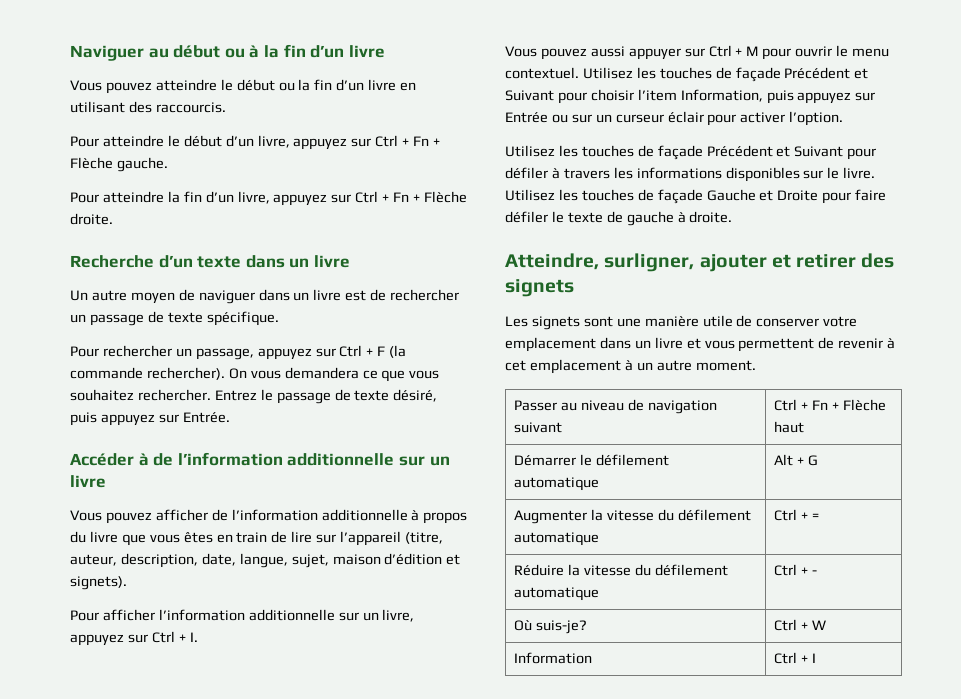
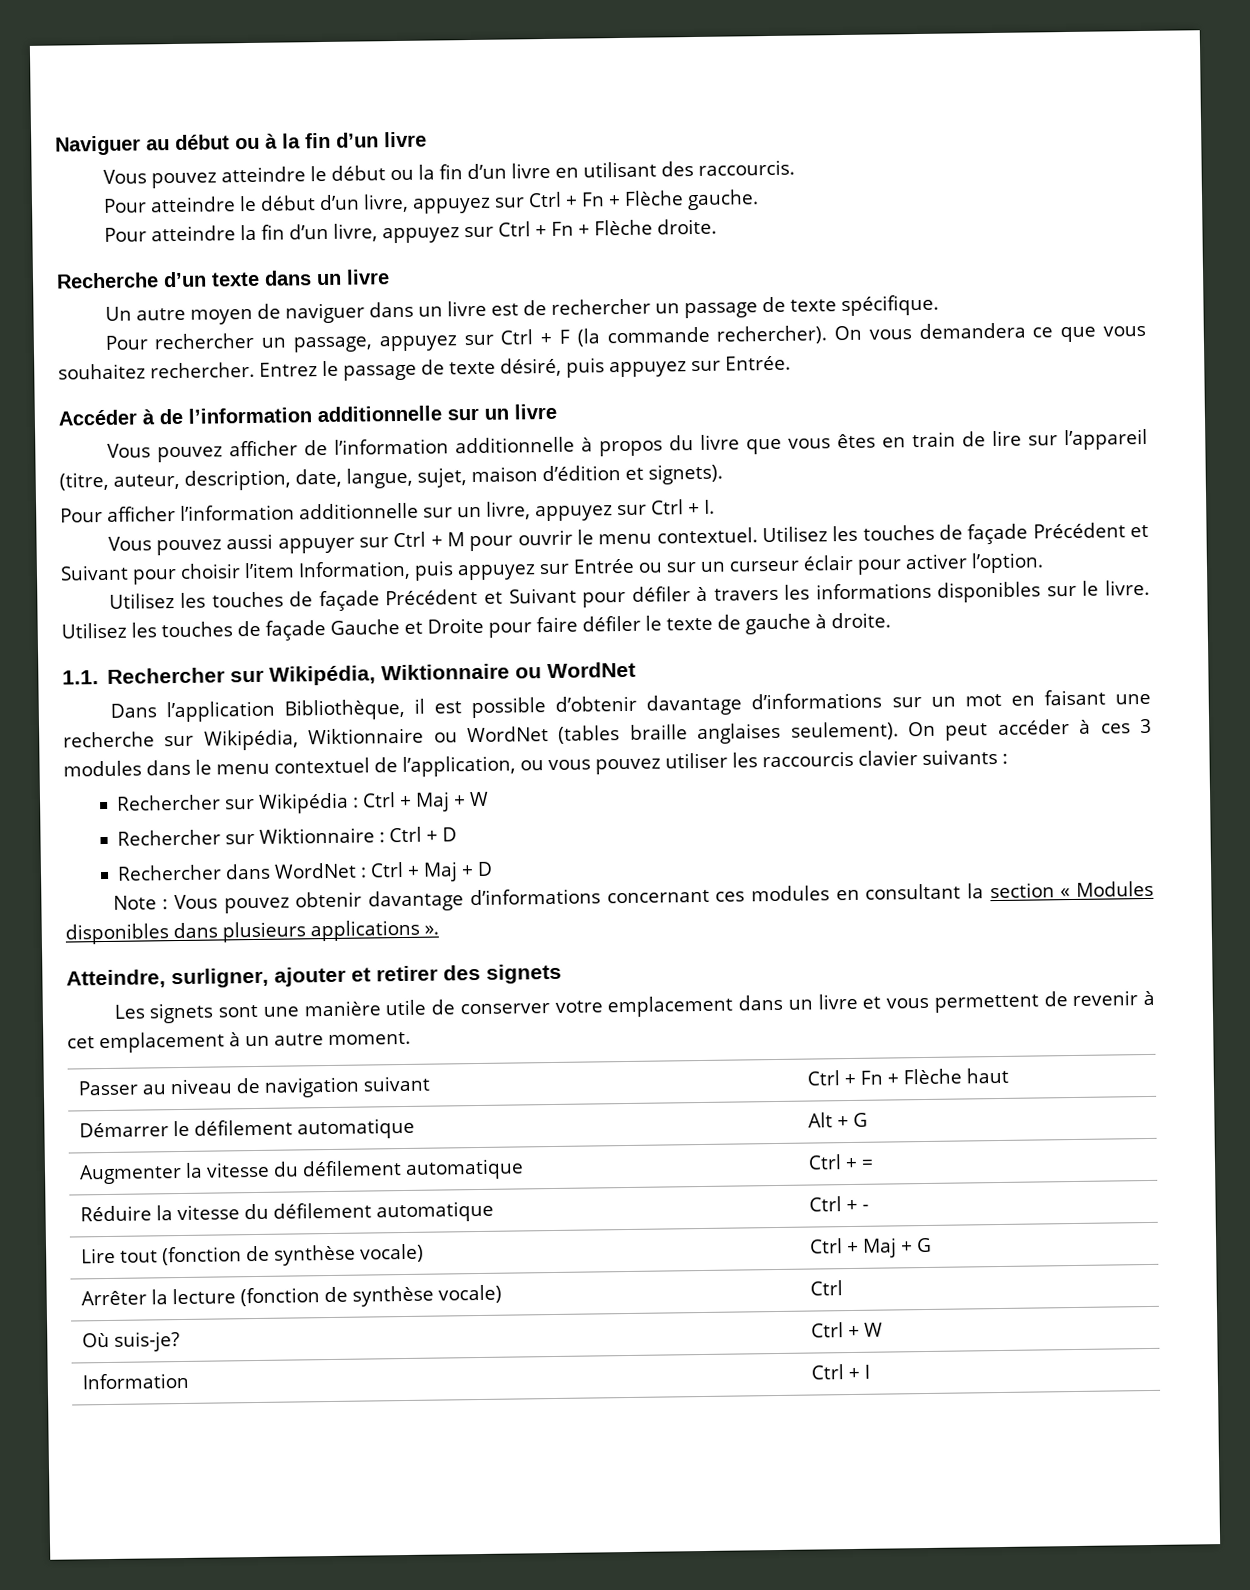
+ 1.1. Rechercher sur Wikipédia, Wiktionnaire ou WordNet
+ Dans l’application Bibliothèque, il est possible d’obtenir davantage d’informations sur un mot en faisant une recherche sur Wikipédia, Wiktionnaire ou WordNet (tables braille anglaises seulement). On peut accéder à ces 3 modules dans le menu contextuel de l’application, ou vous pouvez utiliser les raccourcis clavier suivants :
+ Rechercher sur Wikipédia : Ctrl + Maj + W
+ Rechercher sur Wiktionnaire : Ctrl + D
+ Rechercher dans WordNet : Ctrl + Maj + D
+ Note : Vous pouvez obtenir davantage d’informations concernant ces modules en consultant la section « Modules disponibles dans plusieurs applications ».
+ Lire tout (fonction de synthèse vocale) | Ctrl + Maj + G
+ Arrêter la lecture (fonction de synthèse vocale) | Ctrl

